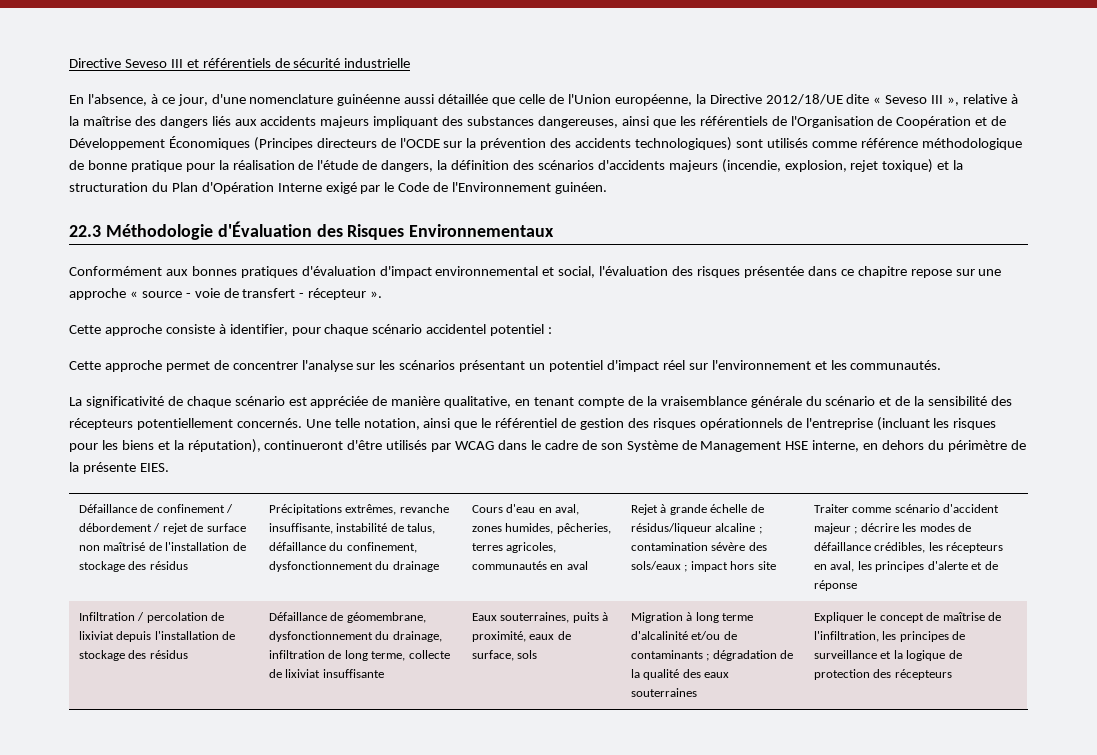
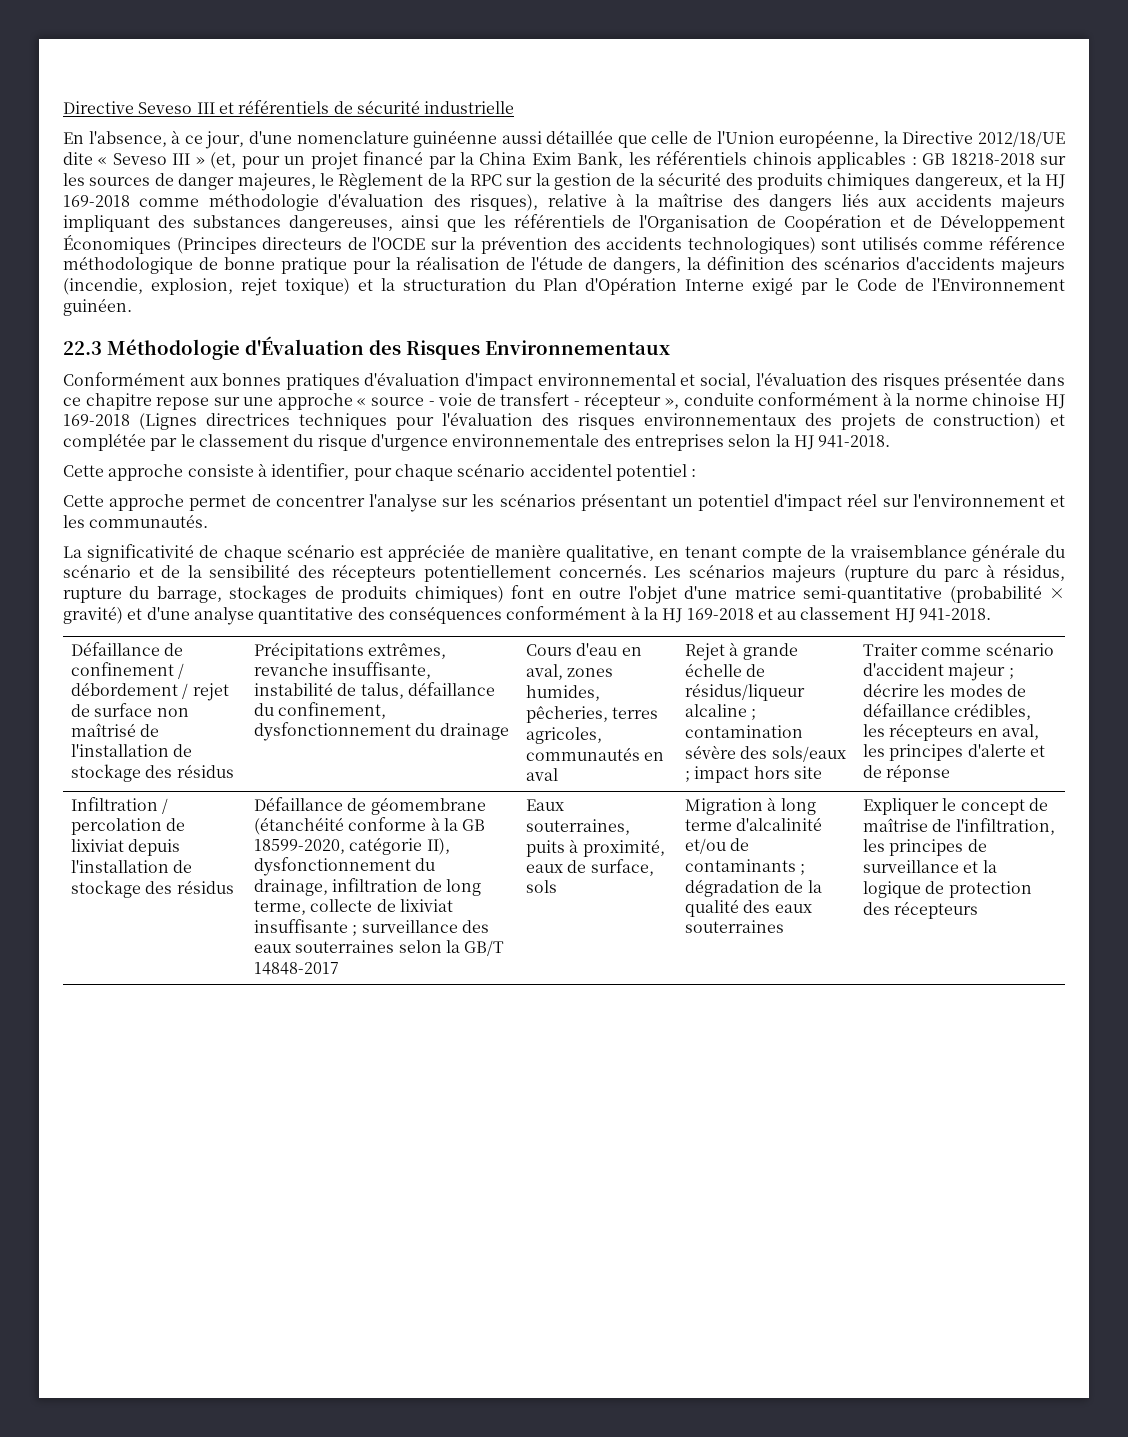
- En l'absence, à ce jour, d'une nomenclature guinéenne aussi détaillée que celle de l'Union européenne, la Directive 2012/18/UE dite « Seveso III », relative à la maîtrise des dangers liés aux accidents majeurs impliquant des substances dangereuses, ainsi que les référentiels de l'Organisation de Coopération et de Développement Économiques (Principes directeurs de l'OCDE sur la prévention des accidents technologiques) sont utilisés comme référence méthodologique de bonne pratique pour la réalisation de l'étude de dangers, la définition des scénarios d'accidents majeurs (incendie, explosion, rejet toxique) et la structuration du Plan d'Opération Interne exigé par le Code de l'Environnement guinéen.
+ En l'absence, à ce jour, d'une nomenclature guinéenne aussi détaillée que celle de l'Union européenne, la Directive 2012/18/UE dite « Seveso III » (et, pour un projet financé par la China Exim Bank, les référentiels chinois applicables : GB 18218-2018 sur les sources de danger majeures, le Règlement de la RPC sur la gestion de la sécurité des produits chimiques dangereux, et la HJ 169-2018 comme méthodologie d'évaluation des risques), relative à la maîtrise des dangers liés aux accidents majeurs impliquant des substances dangereuses, ainsi que les référentiels de l'Organisation de Coopération et de Développement Économiques (Principes directeurs de l'OCDE sur la prévention des accidents technologiques) sont utilisés comme référence méthodologique de bonne pratique pour la réalisation de l'étude de dangers, la définition des scénarios d'accidents majeurs (incendie, explosion, rejet toxique) et la structuration du Plan d'Opération Interne exigé par le Code de l'Environnement guinéen.
- Conformément aux bonnes pratiques d'évaluation d'impact environnemental et social, l'évaluation des risques présentée dans ce chapitre repose sur une approche « source - voie de transfert - récepteur ».
+ Conformément aux bonnes pratiques d'évaluation d'impact environnemental et social, l'évaluation des risques présentée dans ce chapitre repose sur une approche « source - voie de transfert - récepteur », conduite conformément à la norme chinoise HJ 169-2018 (Lignes directrices techniques pour l'évaluation des risques environnementaux des projets de construction) et complétée par le classement du risque d'urgence environnementale des entreprises selon la HJ 941-2018.
- Une telle notation, ainsi que le référentiel de gestion des risques opérationnels de l'entreprise (incluant les risques pour les biens et la réputation), continueront d'être utilisés par WCAG dans le cadre de son Système de Management HSE interne, en dehors du périmètre de la présente EIES.
+ Les scénarios majeurs (rupture du parc à résidus, rupture du barrage, stockages de produits chimiques) font en outre l'objet d'une matrice semi-quantitative (probabilité × gravité) et d'une analyse quantitative des conséquences conformément à la HJ 169-2018 et au classement HJ 941-2018.
- Défaillance de géomembrane, dysfonctionnement du drainage, infiltration de long terme, collecte de lixiviat insuffisante
+ Défaillance de géomembrane (étanchéité conforme à la GB 18599-2020, catégorie II), dysfonctionnement du drainage, infiltration de long terme, collecte de lixiviat insuffisante ; surveillance des eaux souterraines selon la GB/T 14848-2017

